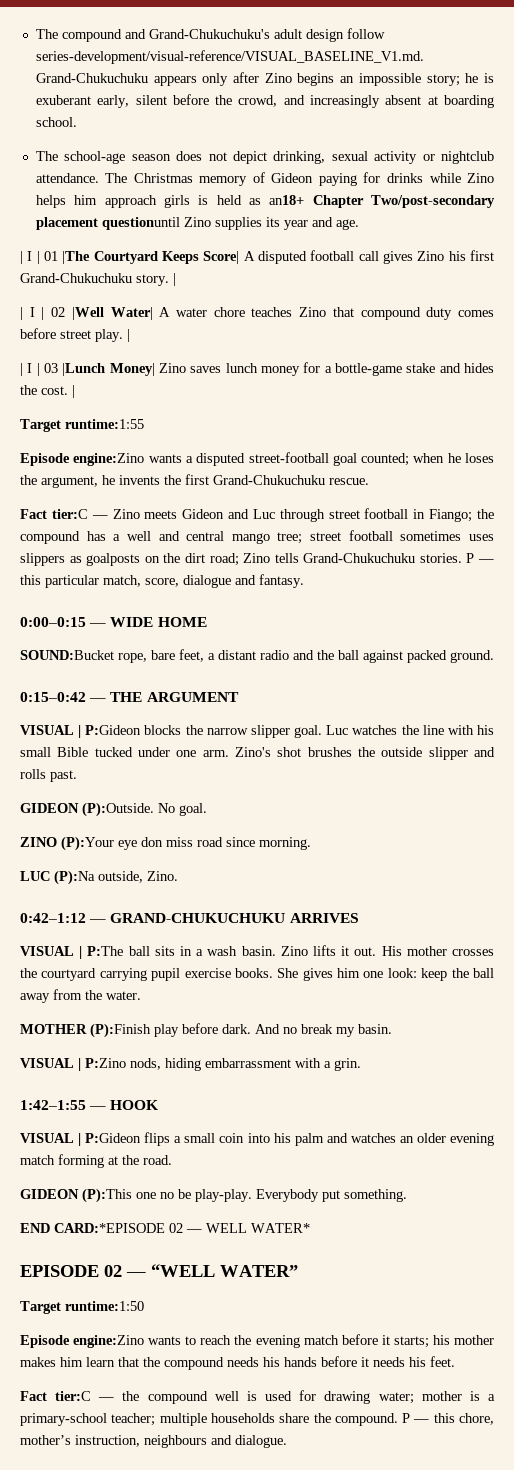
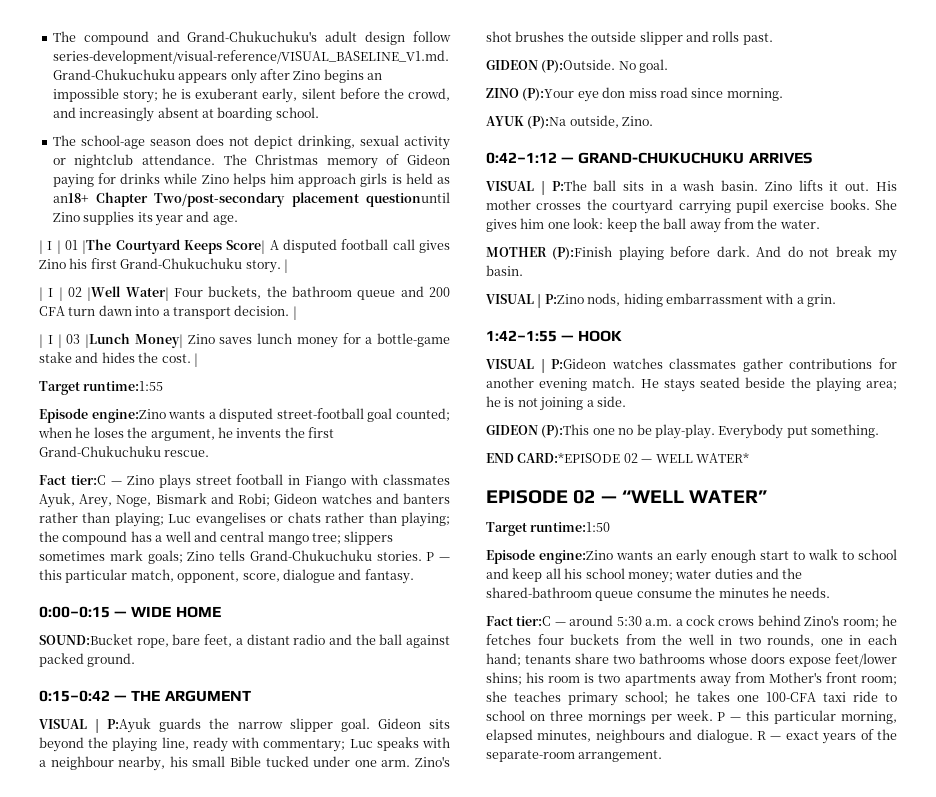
- | I | 02 |Well Water| A water chore teaches Zino that compound duty comes before street play.
+ | I | 02 |Well Water| Four buckets, the bathroom queue and 200 CFA turn dawn into a transport decision.
- Fact tier:C — Zino meets Gideon and Luc through street football in Fiango; the compound has a well and central mango tree; street football sometimes uses slippers as goalposts on the dirt road; Zino tells Grand-Chukuchuku stories.
+ Fact tier:C — Zino plays street football in Fiango with classmates Ayuk, Arey, Noge, Bismark and Robi; Gideon watches and banters rather than playing; Luc evangelises or chats rather than playing; the compound has a well and central mango tree; slippers sometimes mark goals; Zino tells Grand-Chukuchuku stories.
- P — this particular match, score, dialogue and fantasy.
+ P — this particular match, opponent, score, dialogue and fantasy.
- VISUAL | P:Gideon blocks the narrow slipper goal.
+ VISUAL | P:Ayuk guards the narrow slipper goal.
- Luc watches the line with his small Bible tucked under one arm.
+ Gideon sits beyond the playing line, ready with commentary; Luc speaks with a neighbour nearby, his small Bible tucked under one arm.
- LUC (P):Na outside, Zino.
+ AYUK (P):Na outside, Zino.
- MOTHER (P):Finish play before dark.
+ MOTHER (P):Finish playing before dark.
- And no break my basin.
+ And do not break my basin.
- VISUAL | P:Gideon flips a small coin into his palm and watches an older evening match forming at the road.
+ VISUAL | P:Gideon watches classmates gather contributions for another evening match. He stays seated beside the playing area; he is not joining a side.
- Episode engine:Zino wants to reach the evening match before it starts; his mother makes him learn that the compound needs his hands before it needs his feet.
- Fact tier:C — the compound well is used for drawing water; mother is a primary-school teacher; multiple households share the compound. P — this chore, mother’s instruction, neighbours and dialogue.
+ Episode engine:Zino wants an early enough start to walk to school and keep all his school money; water duties and the shared-bathroom queue consume the minutes he needs.
+ Fact tier:C — around 5:30 a.m. a cock crows behind Zino's room; he fetches four buckets from the well in two rounds, one in each hand; tenants share two bathrooms whose doors expose feet/lower shins; his room is two apartments away from Mother's front room; she teaches primary school; he takes one 100-CFA taxi ride to school on three mornings per week. P — this particular morning, elapsed minutes, neighbours and dialogue. R — exact years of the separate-room arrangement.

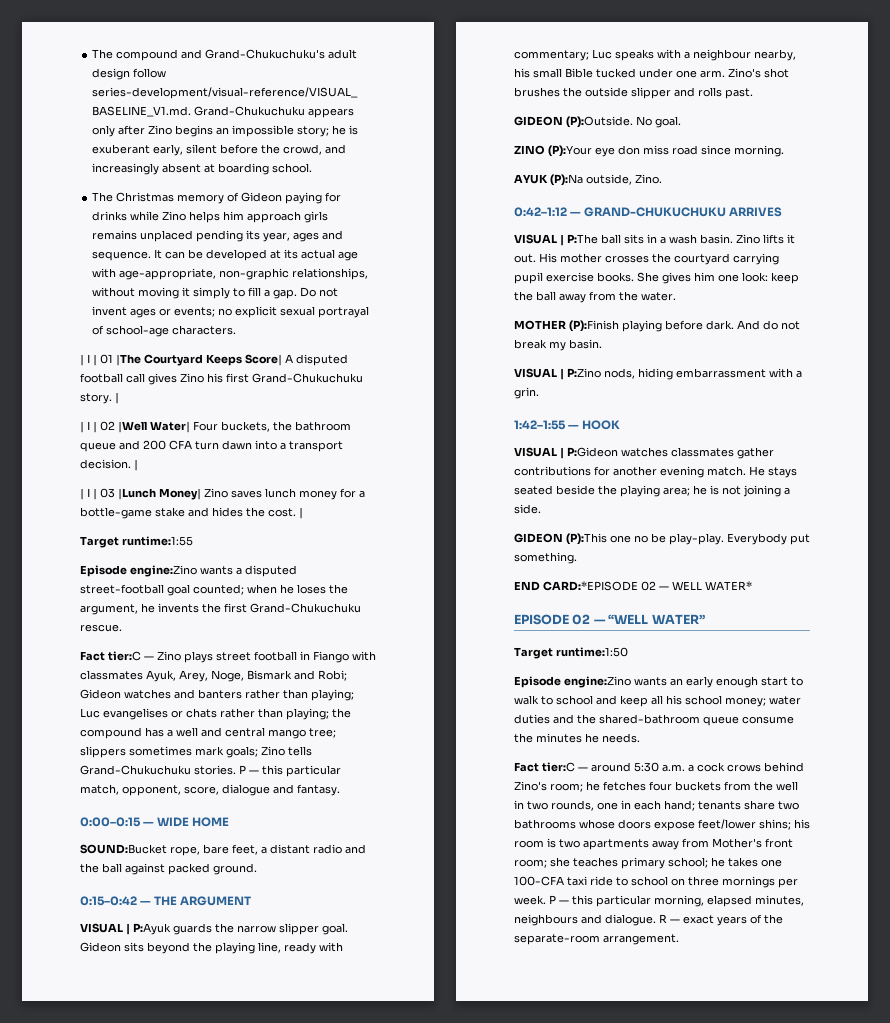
- The school-age season does not depict drinking, sexual activity or nightclub attendance. The Christmas memory of Gideon paying for drinks while Zino helps him approach girls is held as an18+ Chapter Two/post-secondary placement questionuntil Zino supplies its year and age.
+ The Christmas memory of Gideon paying for drinks while Zino helps him approach girls remains unplaced pending its year, ages and sequence. It can be developed at its actual age with age-appropriate, non-graphic relationships, without moving it simply to fill a gap. Do not invent ages or events; no explicit sexual portrayal of school-age characters.

